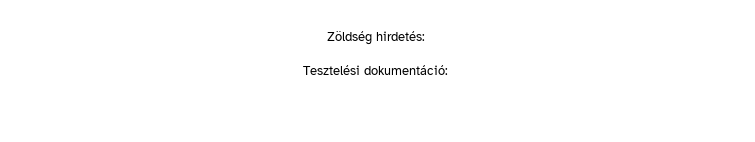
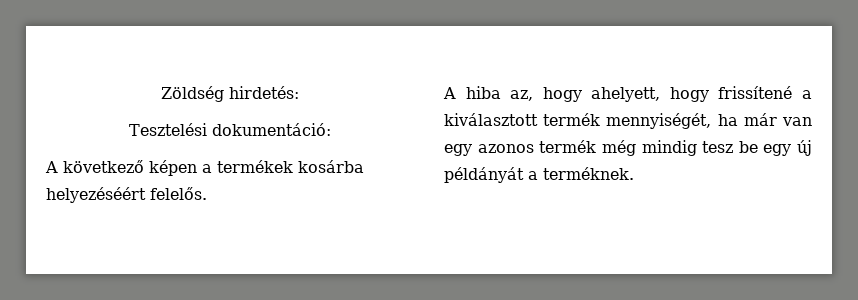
+ A következő képen a termékek kosárba helyezéséért felelős.
+ A hiba az, hogy ahelyett, hogy frissítené a kiválasztott termék mennyiségét, ha már van egy azonos termék még mindig tesz be egy új példányát a terméknek.

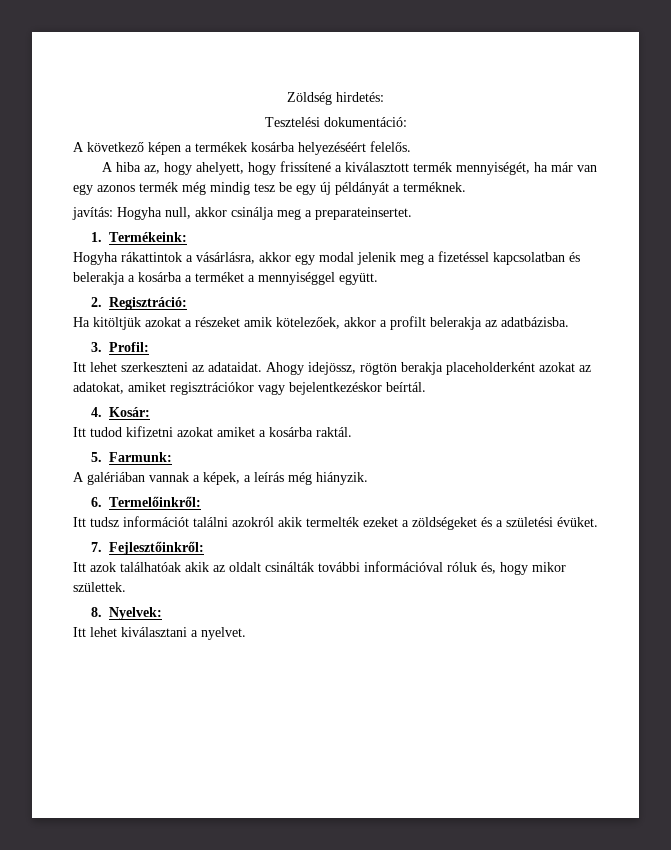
+ javítás: Hogyha null, akkor csinálja meg a preparateinsertet.
+ 1. Termékeink:
+ Hogyha rákattintok a vásárlásra, akkor egy modal jelenik meg a fizetéssel kapcsolatban és belerakja a kosárba a terméket a mennyiséggel együtt.
+ 2. Regisztráció:
+ Ha kitöltjük azokat a részeket amik kötelezőek, akkor a profilt belerakja az adatbázisba.
+ 3. Profil:
+ Itt lehet szerkeszteni az adataidat. Ahogy idejössz, rögtön berakja placeholderként azokat az adatokat, amiket regisztrációkor vagy bejelentkezéskor beírtál.
+ 4. Kosár:
+ Itt tudod kifizetni azokat amiket a kosárba raktál.
+ 5. Farmunk:
+ A galériában vannak a képek, a leírás még hiányzik.
+ 6. Termelőinkről:
+ Itt tudsz információt találni azokról akik termelték ezeket a zöldségeket és a születési évüket.
+ 7. Fejlesztőinkről:
+ Itt azok találhatóak akik az oldalt csinálták további információval róluk és, hogy mikor születtek.
+ 8. Nyelvek:
+ Itt lehet kiválasztani a nyelvet.

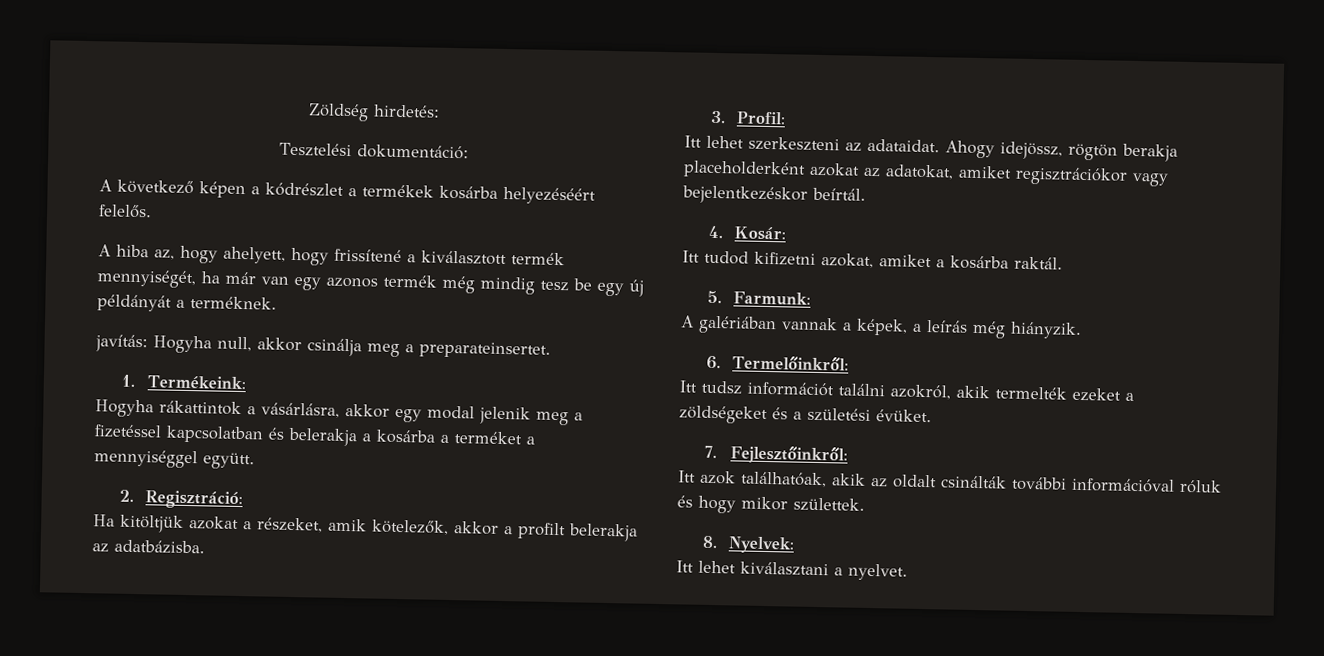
- A következő képen a termékek kosárba helyezéséért felelős.
+ A következő képen a kódrészlet a termékek kosárba helyezéséért felelős.
- Ha kitöltjük azokat a részeket amik kötelezőek, akkor a profilt belerakja az adatbázisba.
+ Ha kitöltjük azokat a részeket, amik kötelezők, akkor a profilt belerakja az adatbázisba.
- Itt tudod kifizetni azokat amiket a kosárba raktál.
+ Itt tudod kifizetni azokat, amiket a kosárba raktál.
- Itt tudsz információt találni azokról akik termelték ezeket a zöldségeket és a születési évüket.
+ Itt tudsz információt találni azokról, akik termelték ezeket a zöldségeket és a születési évüket.
- Itt azok találhatóak akik az oldalt csinálták további információval róluk és, hogy mikor születtek.
+ Itt azok találhatóak, akik az oldalt csinálták további információval róluk és hogy mikor születtek.

